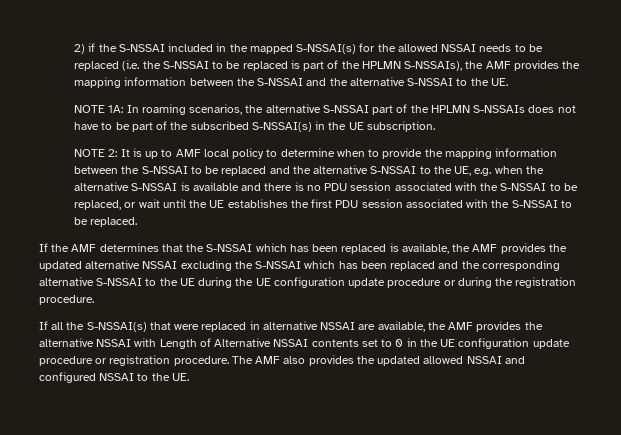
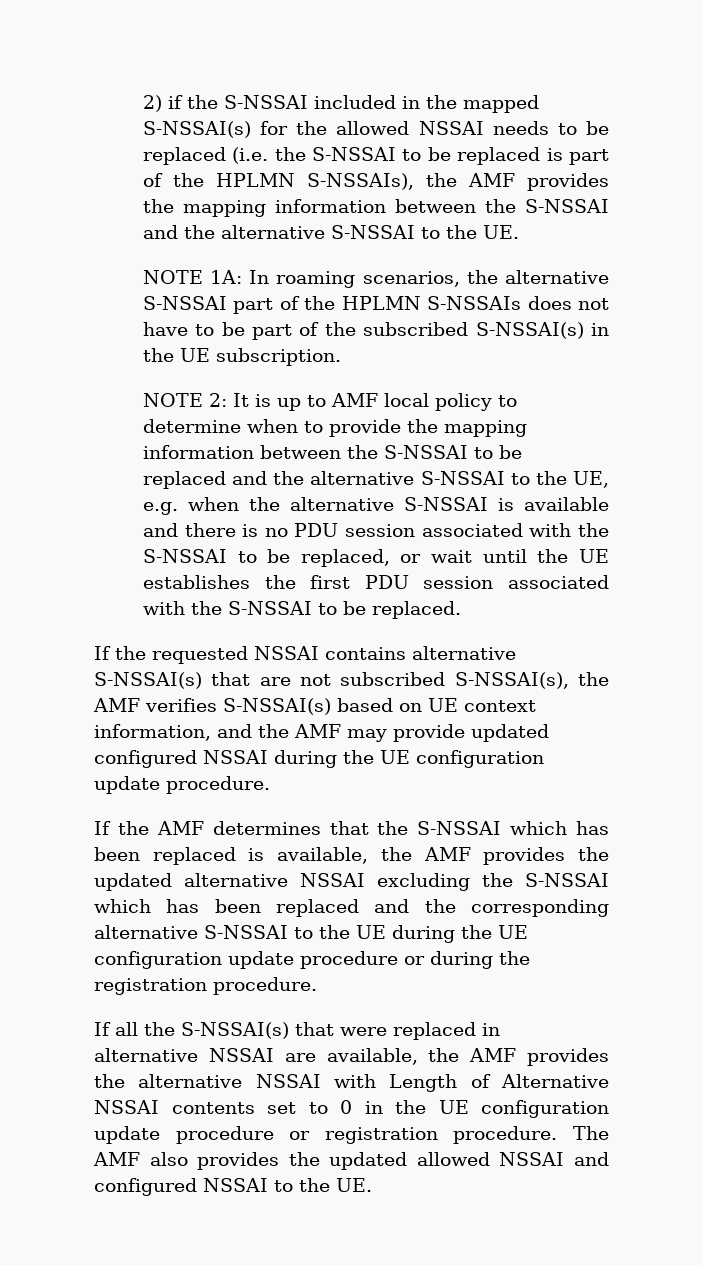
+ If the requested NSSAI contains alternative S-NSSAI(s) that are not subscribed S-NSSAI(s), the AMF verifies S-NSSAI(s) based on UE context information, and the AMF may provide updated configured NSSAI during the UE configuration update procedure.

